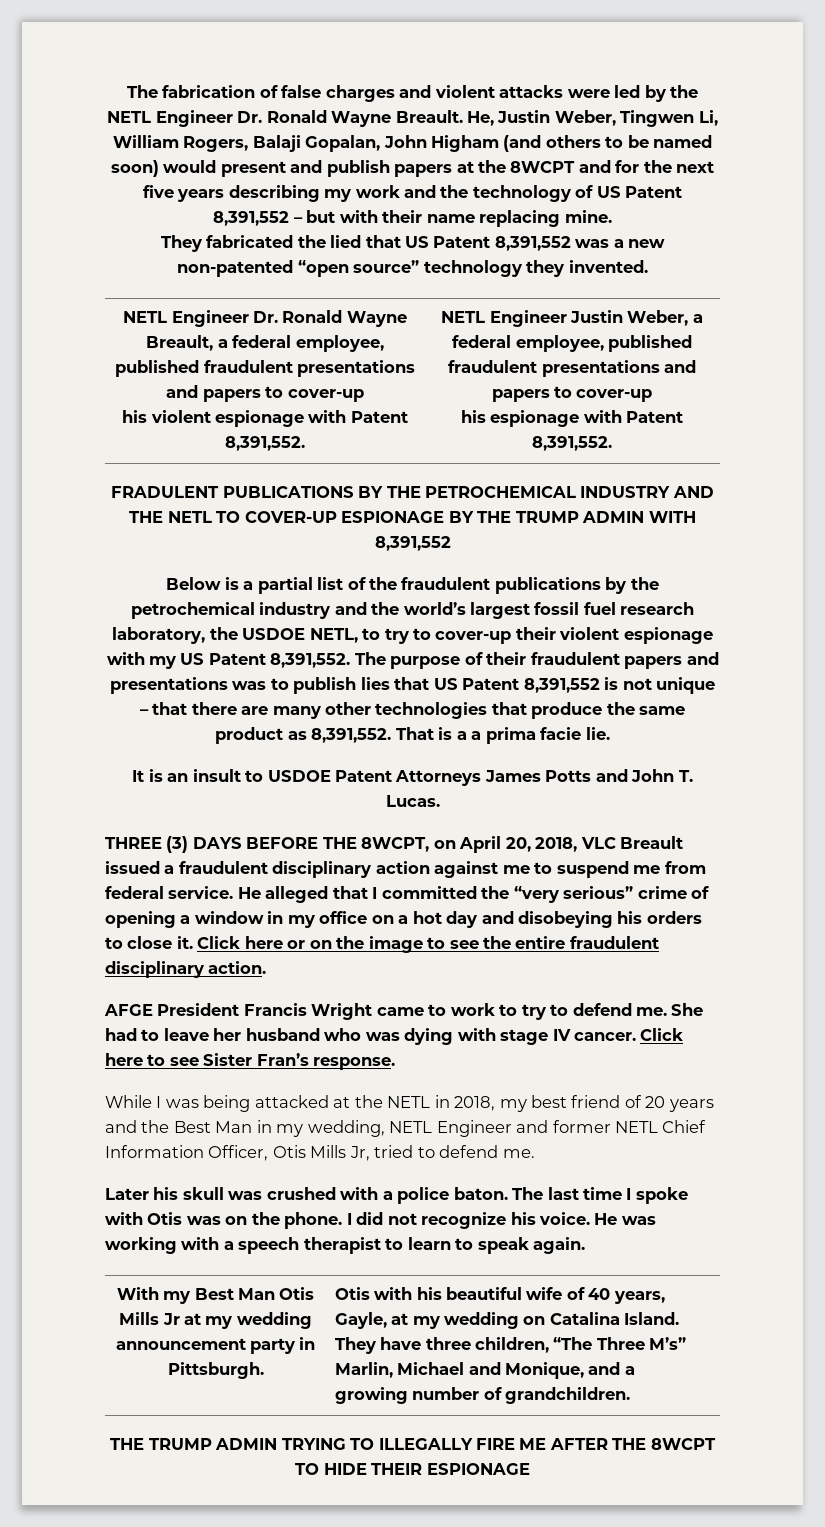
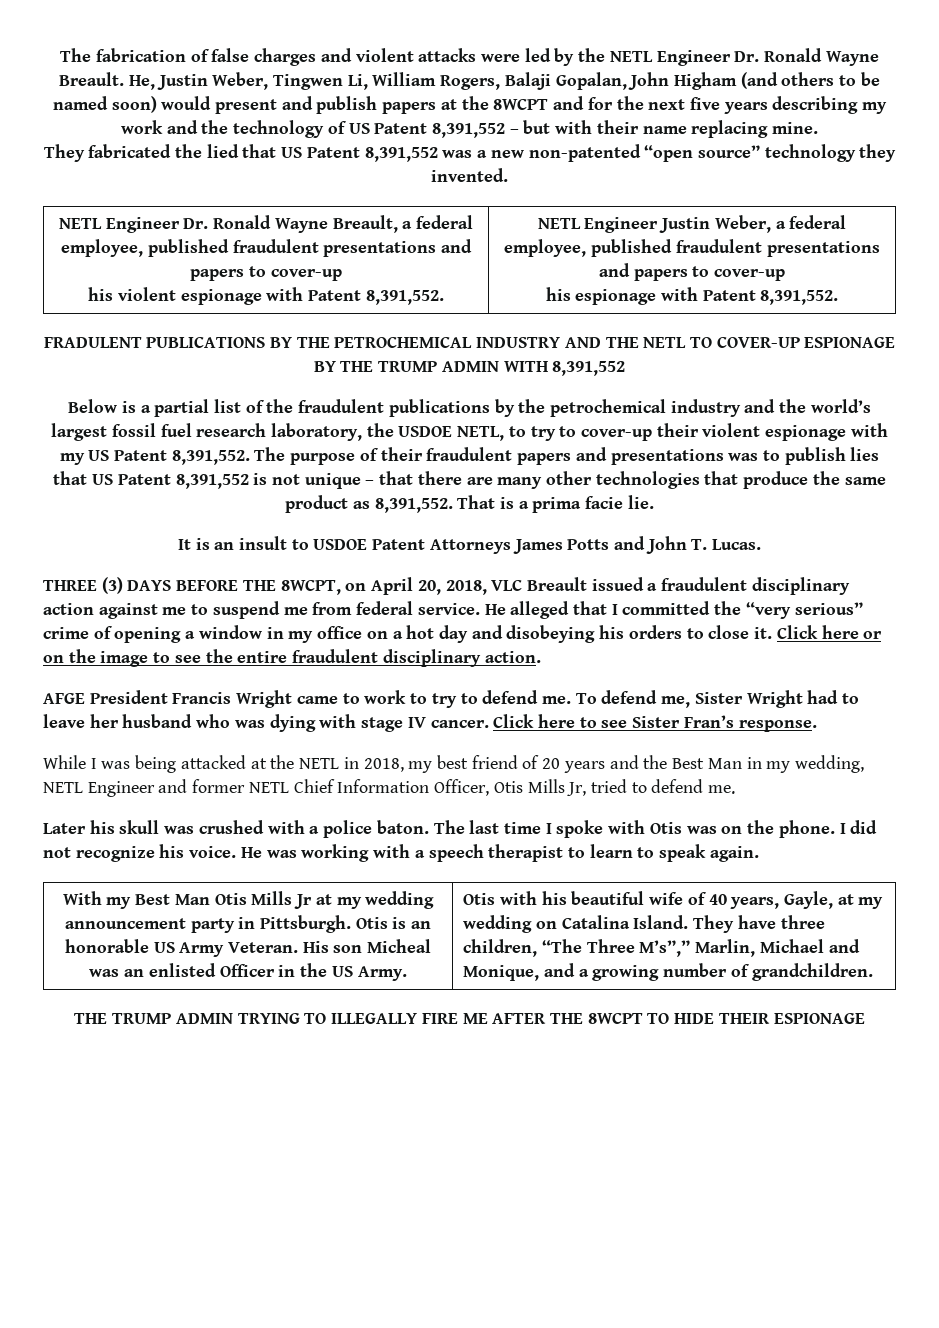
- That is a a prima facie lie.
+ That is a prima facie lie.
- She had to leave her husband who was dying with stage IV cancer.
+ To defend me, Sister Wright had to leave her husband who was dying with stage IV cancer.
+ Otis is an honorable US Army Veteran. His son Micheal was an enlisted Officer in the US Army.
- They have three children, “The Three M’s” Marlin, Michael and Monique, and a growing number of grandchildren.
+ They have three children, “The Three M’s”,” Marlin, Michael and Monique, and a growing number of grandchildren.

